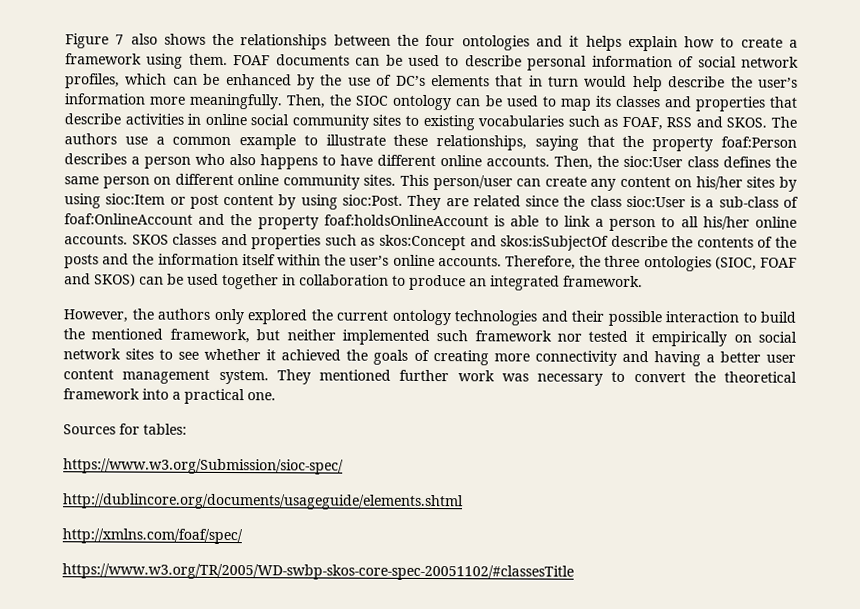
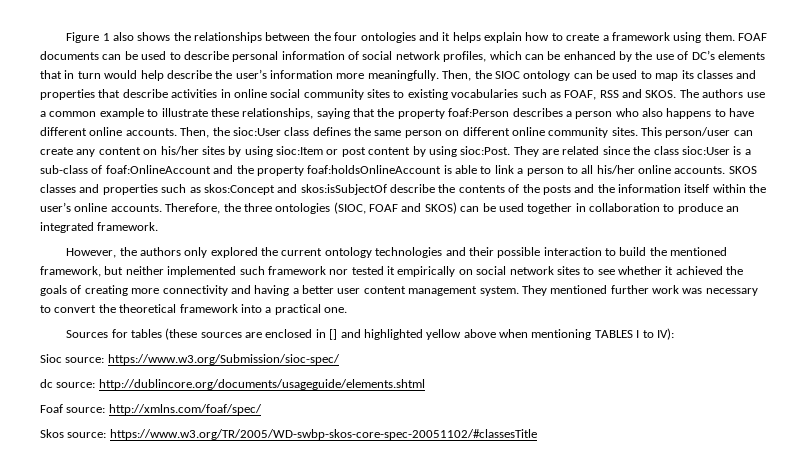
- Figure 7 also shows the relationships between the four ontologies and it helps explain how to create a framework using them.
+ Figure 1 also shows the relationships between the four ontologies and it helps explain how to create a framework using them.
- Sources for tables:
- https://www.w3.org/Submission/sioc-spec/
+ Sources for tables (these sources are enclosed in [] and highlighted yellow above when mentioning TABLES I to IV):
+ Sioc source: https://www.w3.org/Submission/sioc-spec/
- http://dublincore.org/documents/usageguide/elements.shtml
+ dc source: http://dublincore.org/documents/usageguide/elements.shtml
- http://xmlns.com/foaf/spec/
+ Foaf source: http://xmlns.com/foaf/spec/
- https://www.w3.org/TR/2005/WD-swbp-skos-core-spec-20051102/#classesTitle
+ Skos source: https://www.w3.org/TR/2005/WD-swbp-skos-core-spec-20051102/#classesTitle

